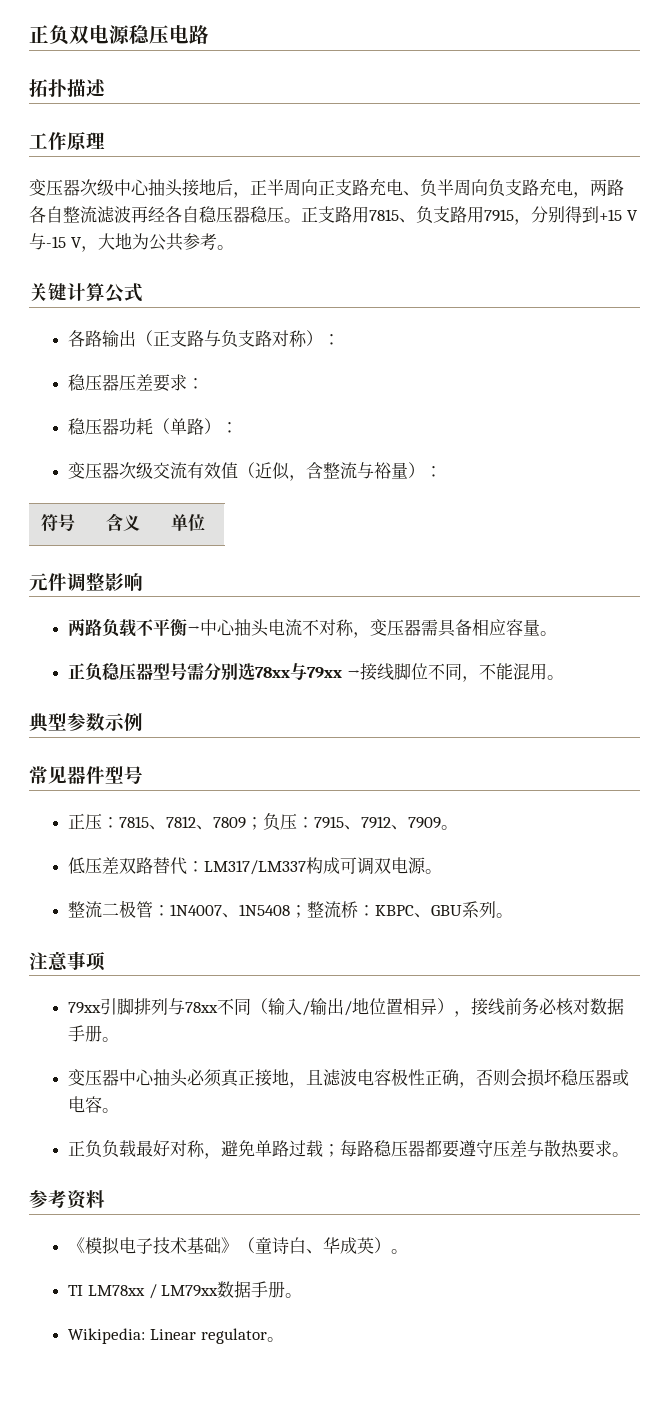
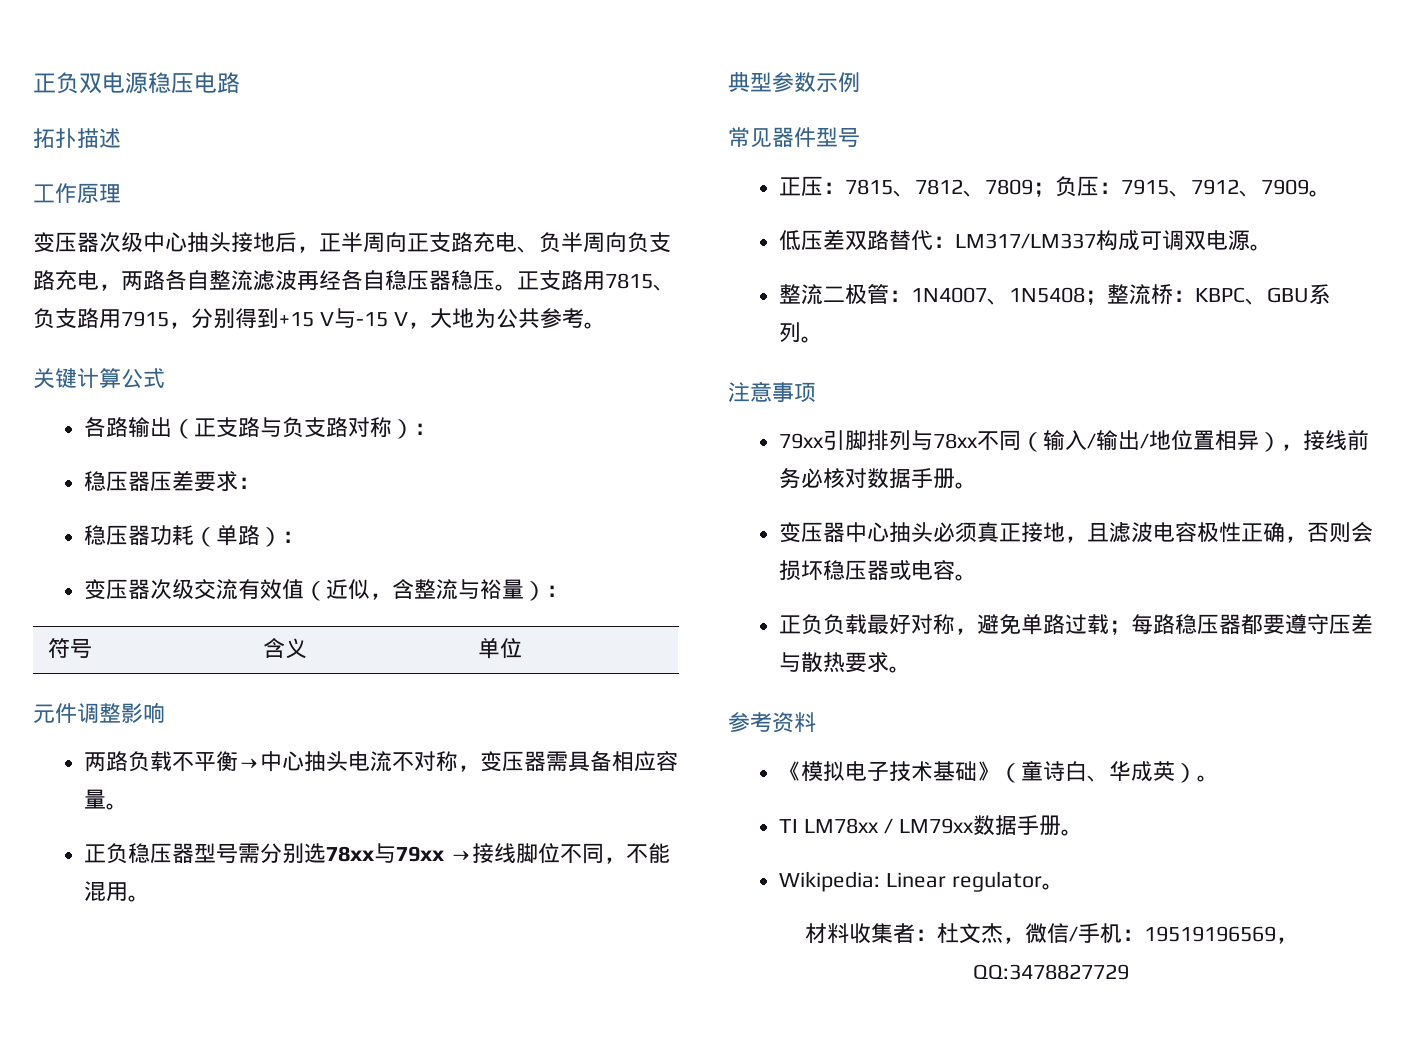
+ 材料收集者：杜文杰，微信/手机：19519196569，QQ:3478827729

